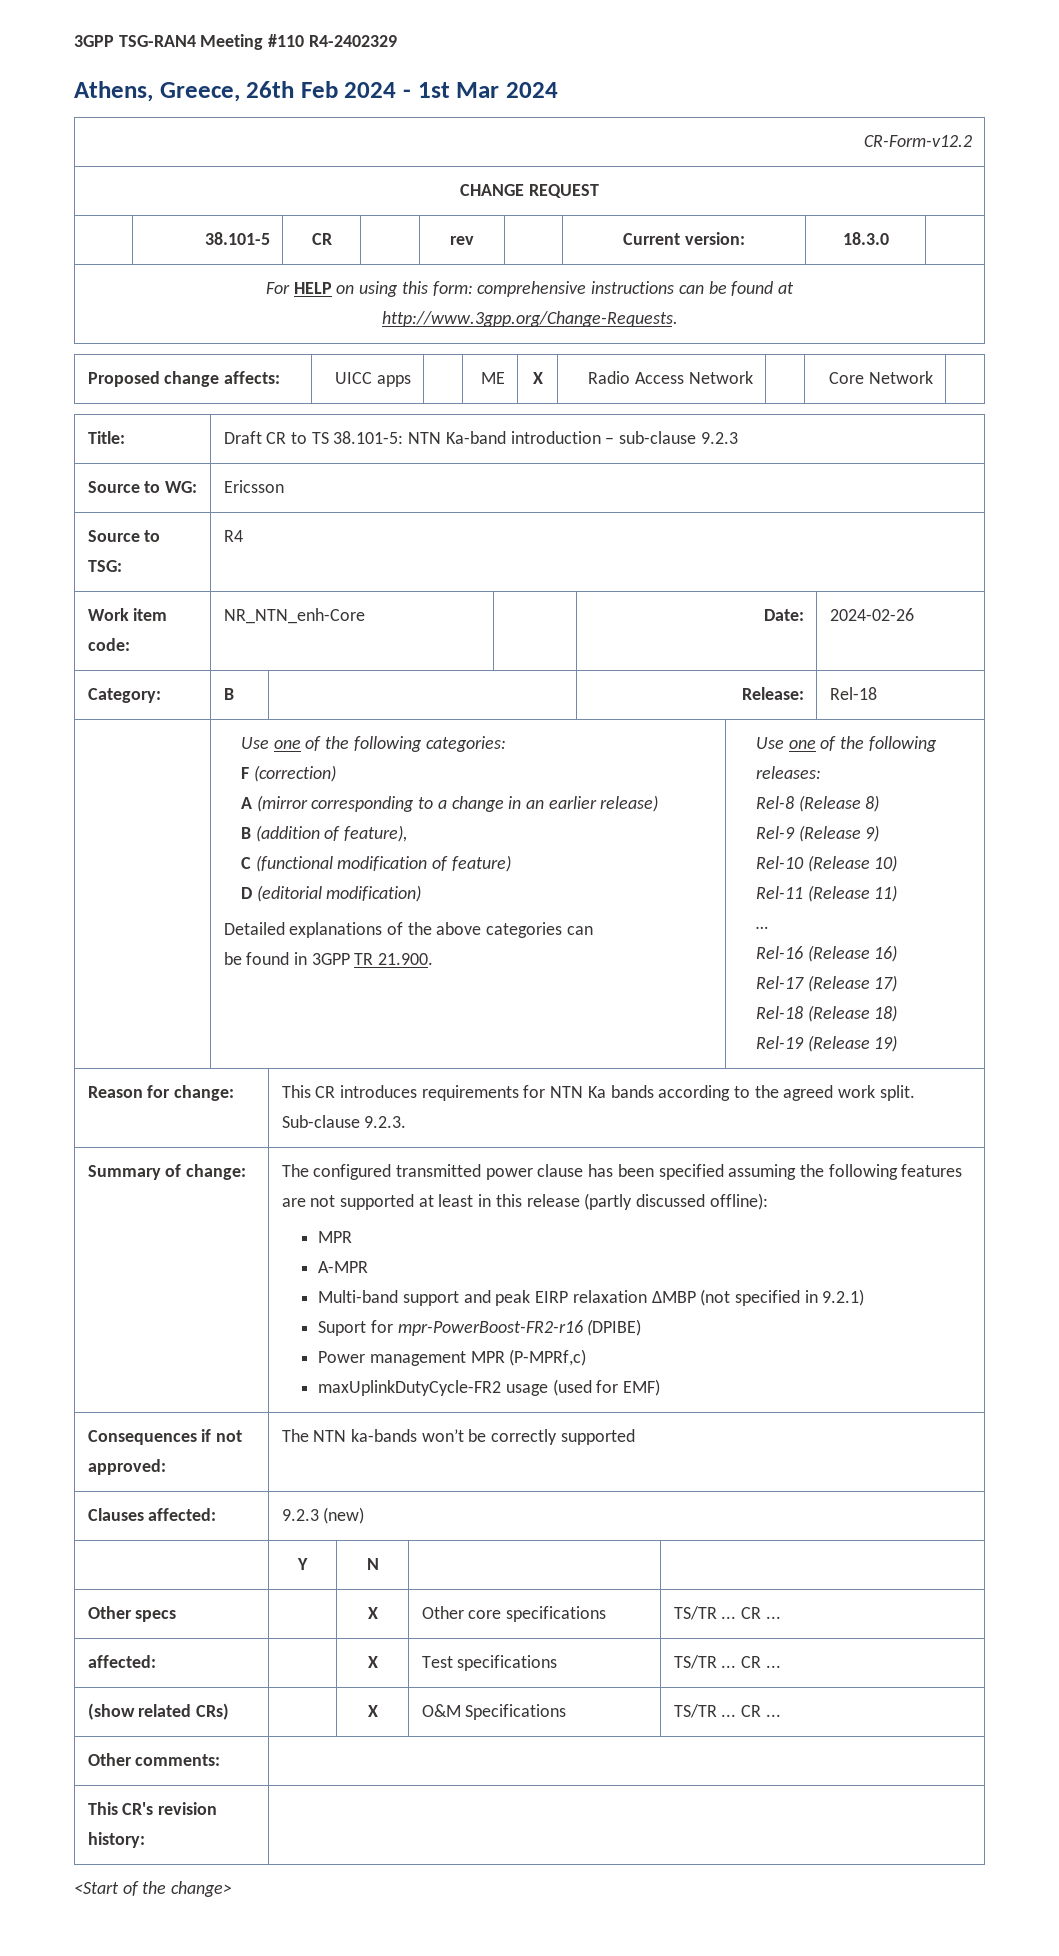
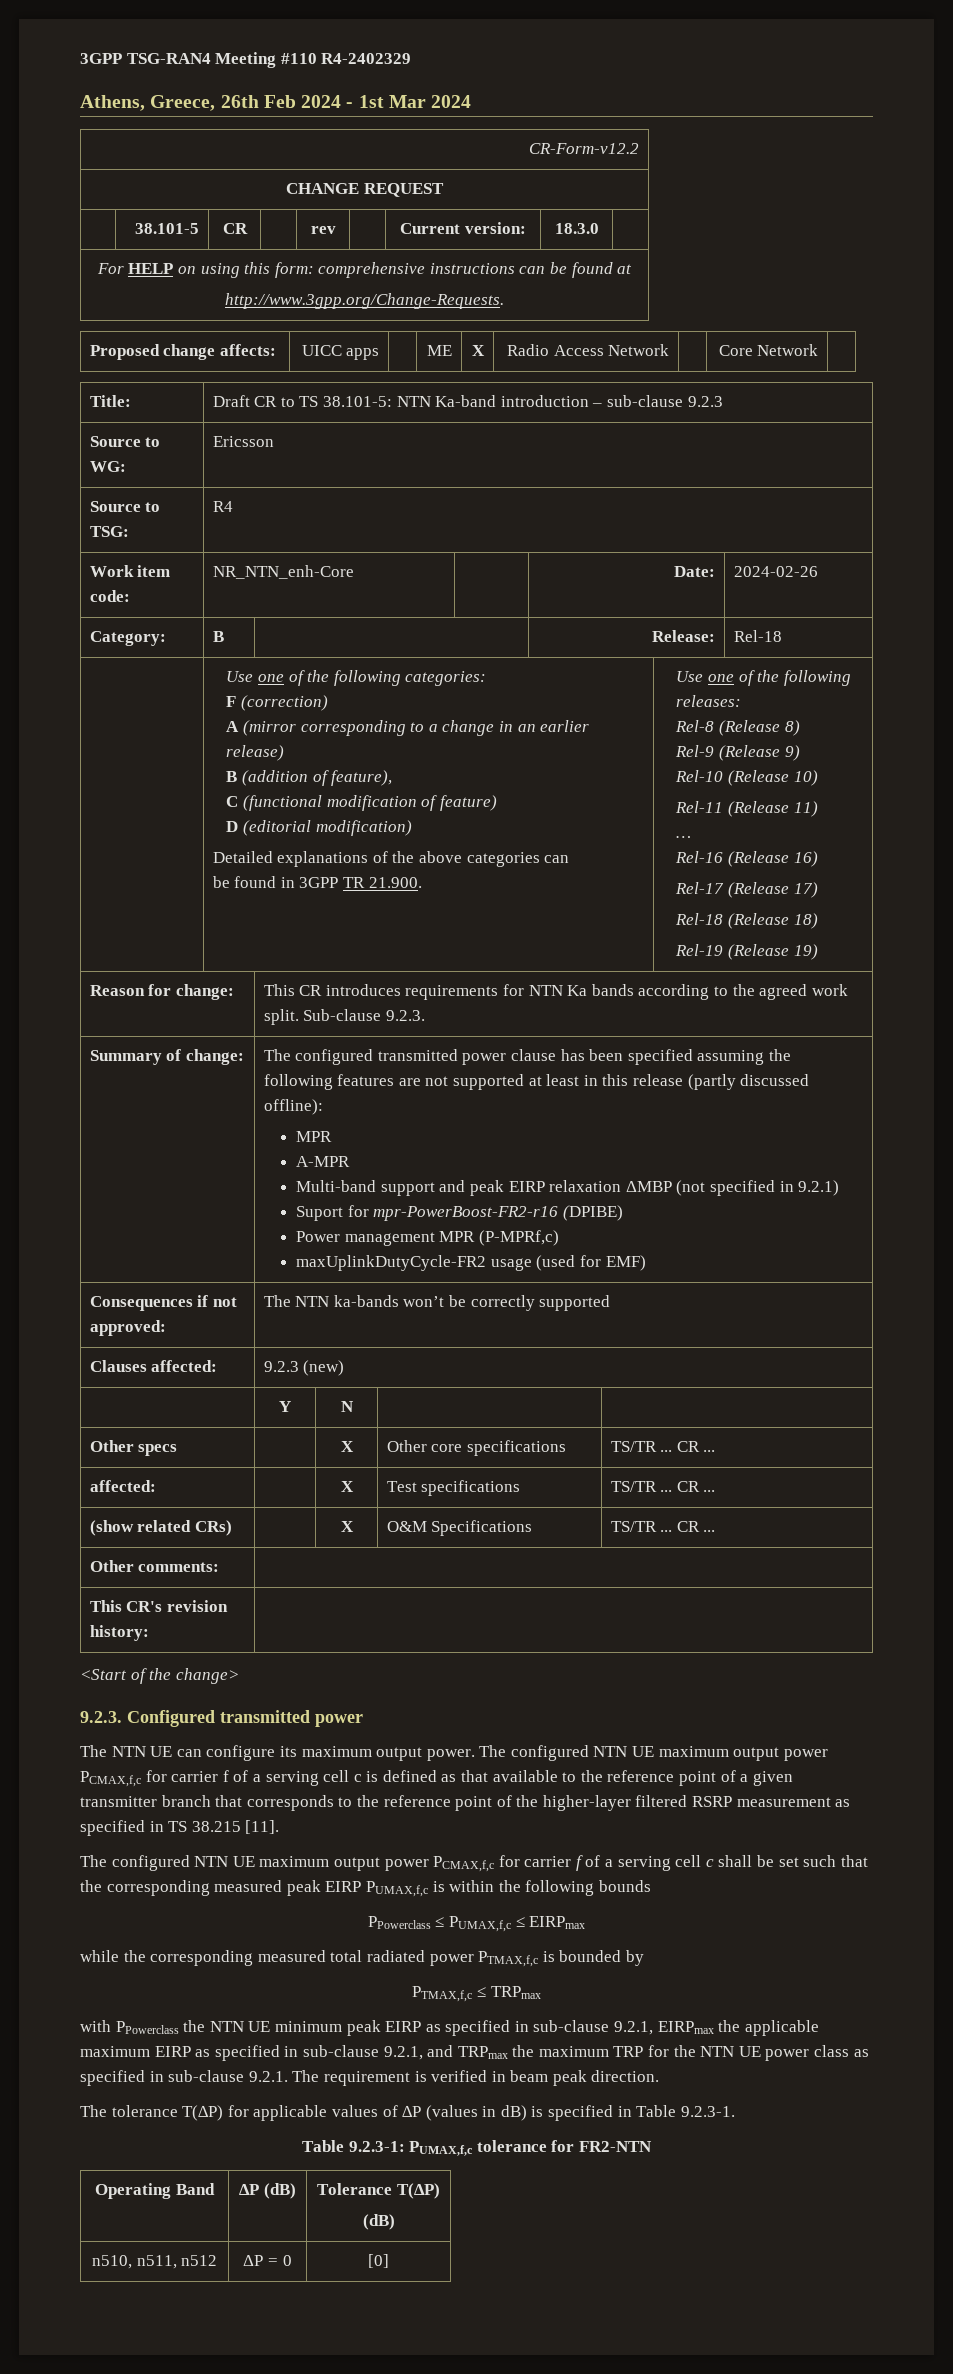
+ 9.2.3. Configured transmitted power
+ The NTN UE can configure its maximum output power. The configured NTN UE maximum output power PCMAX,f,c for carrier f of a serving cell c is defined as that available to the reference point of a given transmitter branch that corresponds to the reference point of the higher-layer filtered RSRP measurement as specified in TS 38.215 [11].
+ The configured NTN UE maximum output power PCMAX,f,c for carrier f of a serving cell c shall be set such that the corresponding measured peak EIRP PUMAX,f,c is within the following bounds
+ PPowerclass ≤ PUMAX,f,c ≤ EIRPmax
+ while the corresponding measured total radiated power PTMAX,f,c is bounded by
+ PTMAX,f,c ≤ TRPmax
+ with PPowerclass the NTN UE minimum peak EIRP as specified in sub-clause 9.2.1, EIRPmax the applicable maximum EIRP as specified in sub-clause 9.2.1, and TRPmax the maximum TRP for the NTN UE power class as specified in sub-clause 9.2.1. The requirement is verified in beam peak direction.
+ The tolerance T(∆P) for applicable values of ∆P (values in dB) is specified in Table 9.2.3-1.
+ Table 9.2.3-1: PUMAX,f,c tolerance for FR2-NTN
+ Operating Band | ∆P (dB) | Tolerance T(∆P)
+ (dB)
+ n510, n511, n512 | ΔP = 0 | [0]

